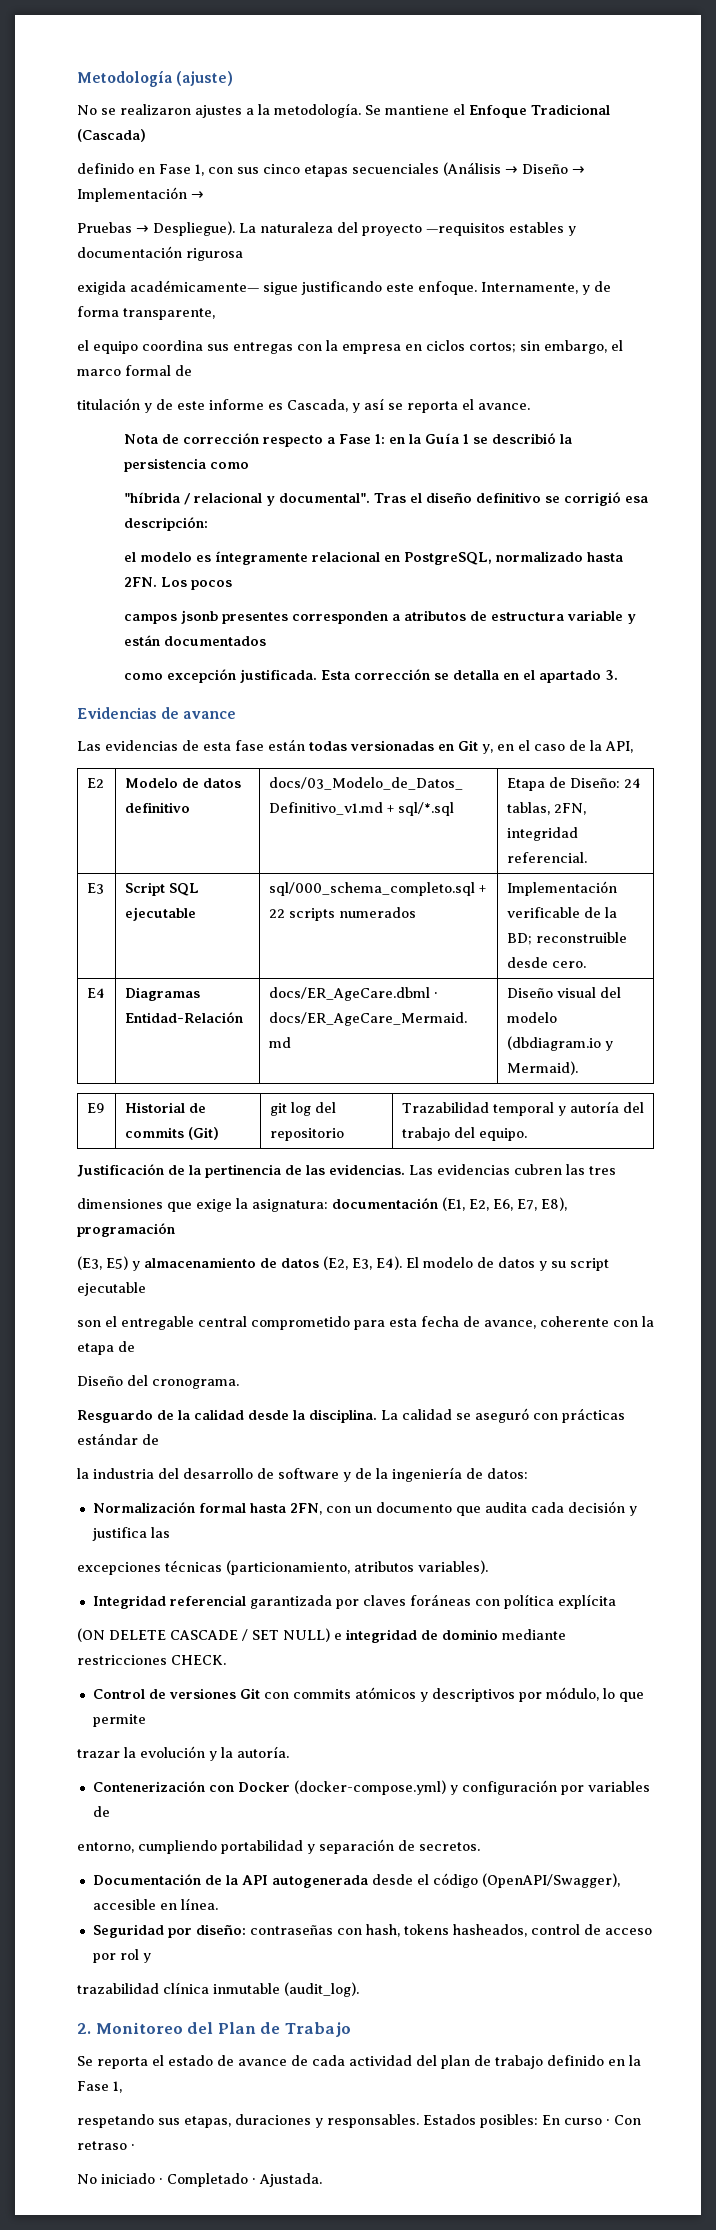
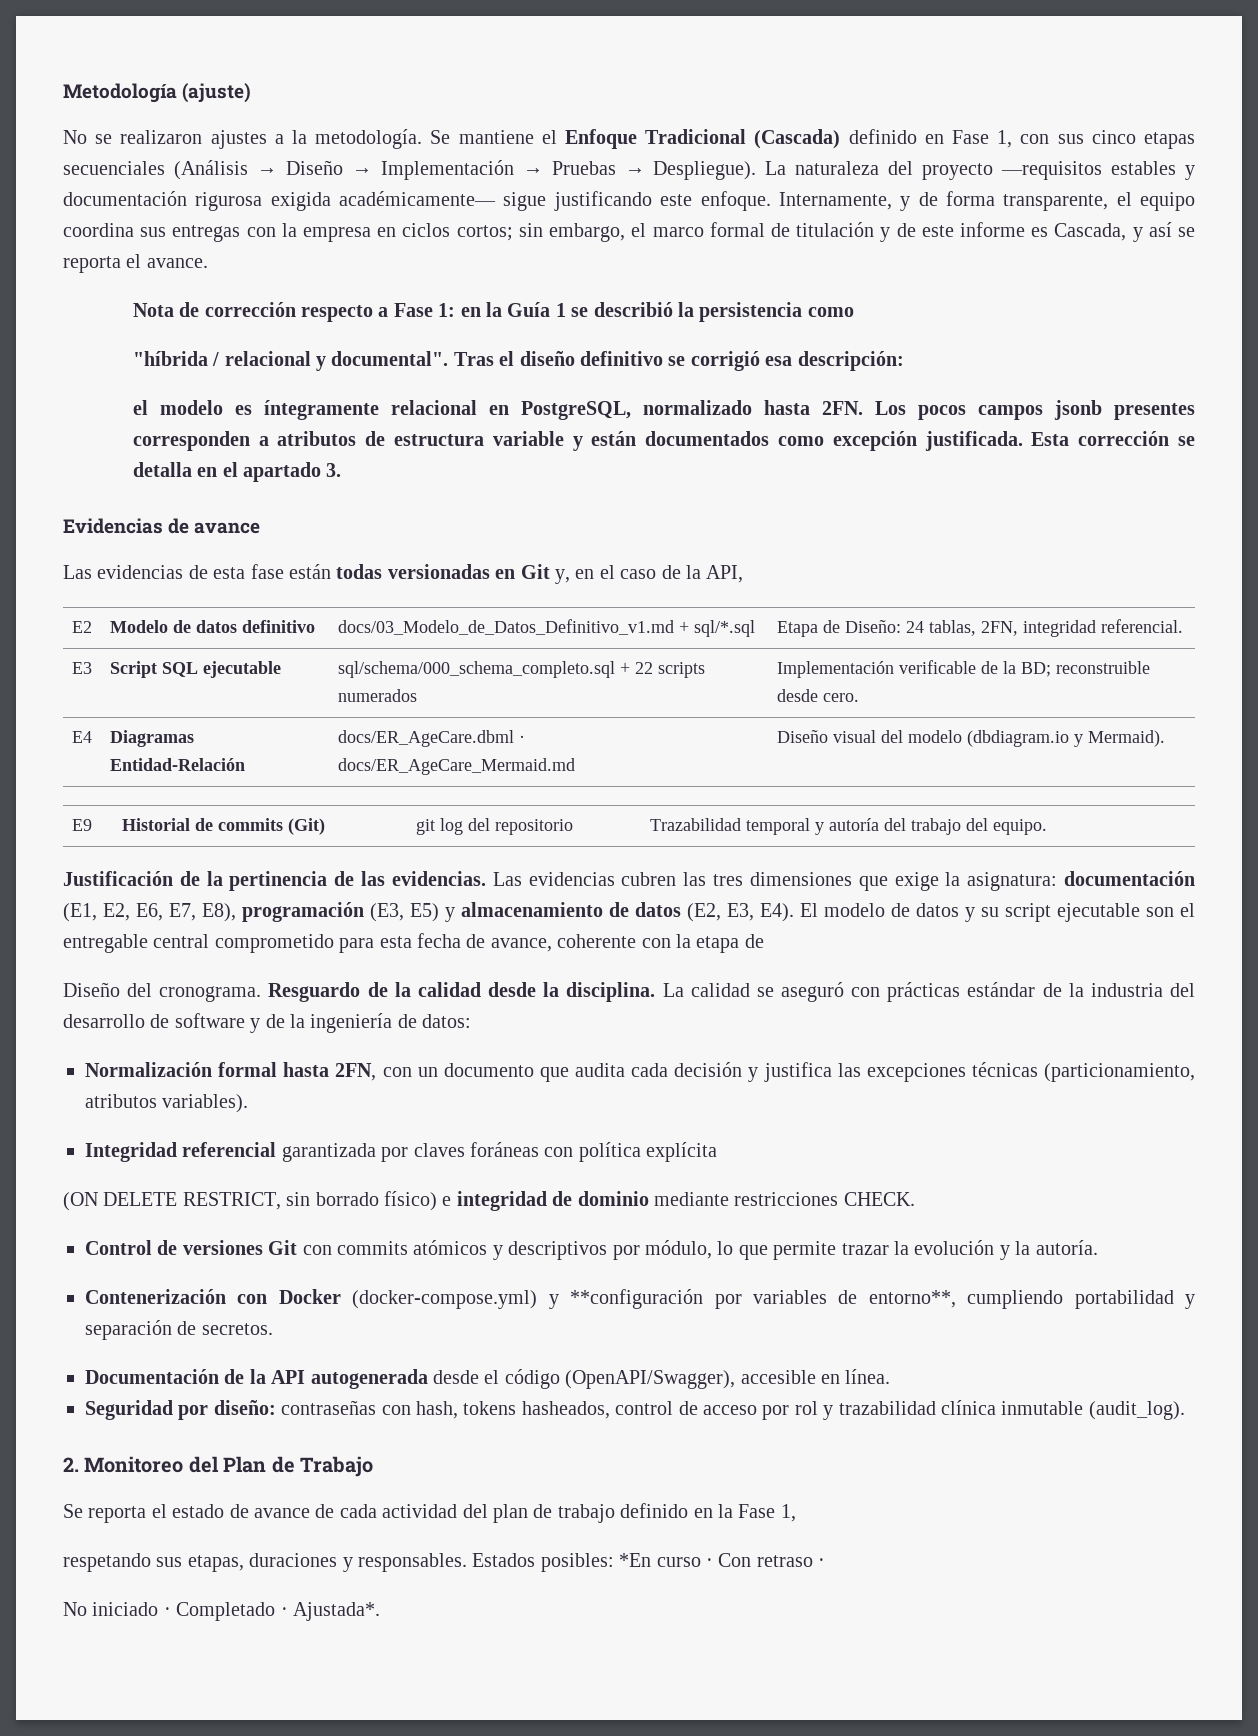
- Se mantiene el Enfoque Tradicional (Cascada)
- definido en Fase 1, con sus cinco etapas secuenciales (Análisis → Diseño → Implementación →
- Pruebas → Despliegue).
+ Se mantiene el Enfoque Tradicional (Cascada) definido en Fase 1, con sus cinco etapas secuenciales (Análisis → Diseño → Implementación → Pruebas → Despliegue).
- La naturaleza del proyecto —requisitos estables y documentación rigurosa
- exigida académicamente— sigue justificando este enfoque.
+ La naturaleza del proyecto —requisitos estables y documentación rigurosa exigida académicamente— sigue justificando este enfoque.
- Internamente, y de forma transparente,
- el equipo coordina sus entregas con la empresa en ciclos cortos; sin embargo, el marco formal de
- titulación y de este informe es Cascada, y así se reporta el avance.
+ Internamente, y de forma transparente, el equipo coordina sus entregas con la empresa en ciclos cortos; sin embargo, el marco formal de titulación y de este informe es Cascada, y así se reporta el avance.
- Los pocos
- campos jsonb presentes corresponden a atributos de estructura variable y están documentados
- como excepción justificada.
+ Los pocos campos jsonb presentes corresponden a atributos de estructura variable y están documentados como excepción justificada.
- E3 | Script SQL ejecutable | sql/000_schema_completo.sql + 22 scripts numerados | Implementación verificable de la BD; reconstruible desde cero.
+ E3 | Script SQL ejecutable | sql/schema/000_schema_completo.sql + 22 scripts numerados | Implementación verificable de la BD; reconstruible desde cero.
- Las evidencias cubren las tres
- dimensiones que exige la asignatura: documentación (E1, E2, E6, E7, E8), programación
- (E3, E5) y almacenamiento de datos (E2, E3, E4). El modelo de datos y su script ejecutable
- son el entregable central comprometido para esta fecha de avance, coherente con la etapa de
+ Las evidencias cubren las tres dimensiones que exige la asignatura: documentación (E1, E2, E6, E7, E8), programación (E3, E5) y almacenamiento de datos (E2, E3, E4). El modelo de datos y su script ejecutable son el entregable central comprometido para esta fecha de avance, coherente con la etapa de
- Diseño del cronograma.
- Resguardo de la calidad desde la disciplina.
+ Diseño del cronograma. Resguardo de la calidad desde la disciplina.
- La calidad se aseguró con prácticas estándar de
- la industria del desarrollo de software y de la ingeniería de datos:
+ La calidad se aseguró con prácticas estándar de la industria del desarrollo de software y de la ingeniería de datos:
- Normalización formal hasta 2FN, con un documento que audita cada decisión y justifica las
- excepciones técnicas (particionamiento, atributos variables).
+ Normalización formal hasta 2FN, con un documento que audita cada decisión y justifica las excepciones técnicas (particionamiento, atributos variables).
- (ON DELETE CASCADE / SET NULL) e integridad de dominio mediante restricciones CHECK.
+ (ON DELETE RESTRICT, sin borrado físico) e integridad de dominio mediante restricciones CHECK.
- Control de versiones Git con commits atómicos y descriptivos por módulo, lo que permite
- trazar la evolución y la autoría.
+ Control de versiones Git con commits atómicos y descriptivos por módulo, lo que permite trazar la evolución y la autoría.
- Contenerización con Docker (docker-compose.yml) y configuración por variables de
- entorno, cumpliendo portabilidad y separación de secretos.
+ Contenerización con Docker (docker-compose.yml) y **configuración por variables de entorno**, cumpliendo portabilidad y separación de secretos.
- Seguridad por diseño: contraseñas con hash, tokens hasheados, control de acceso por rol y
- trazabilidad clínica inmutable (audit_log).
+ Seguridad por diseño: contraseñas con hash, tokens hasheados, control de acceso por rol y trazabilidad clínica inmutable (audit_log).
- Estados posibles: En curso · Con retraso ·
+ Estados posibles: *En curso · Con retraso ·
- No iniciado · Completado · Ajustada.
+ No iniciado · Completado · Ajustada*.

